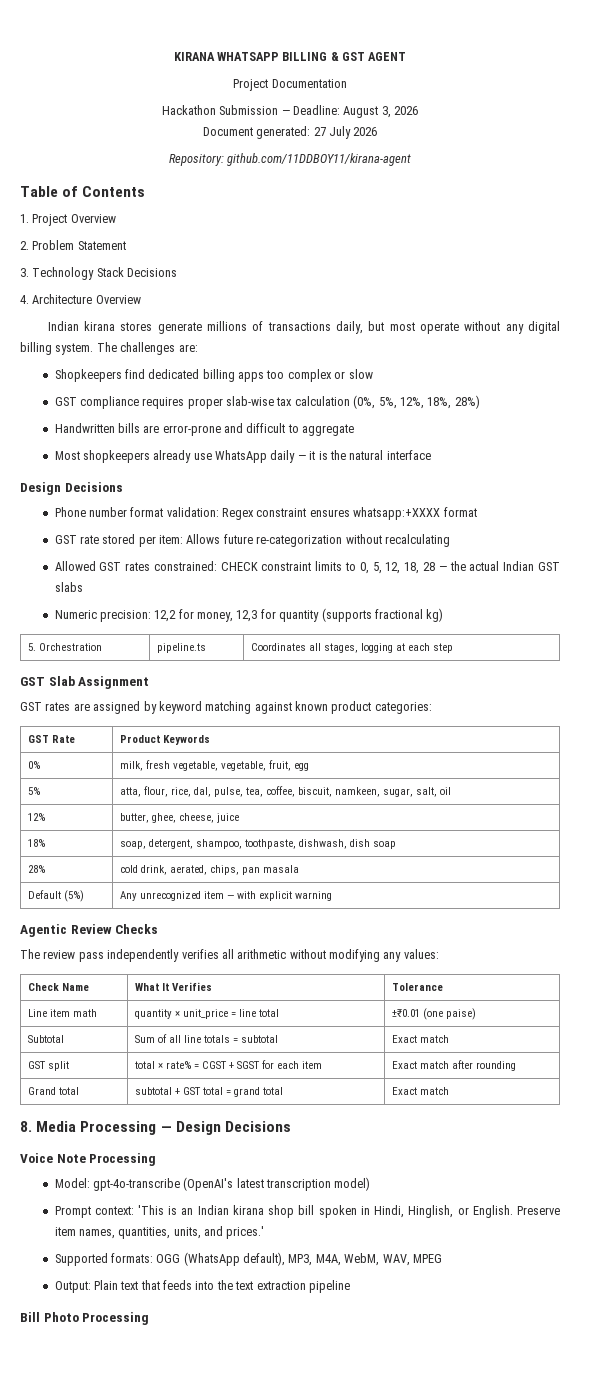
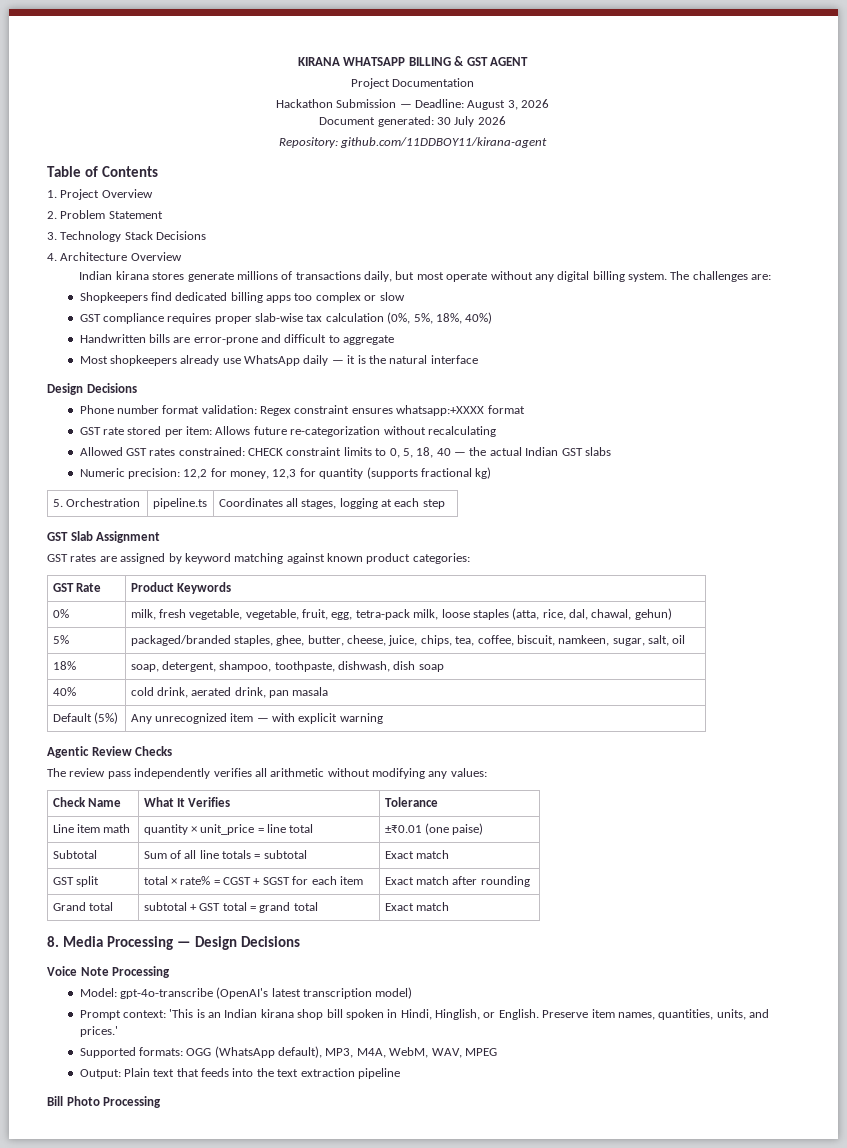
- Document generated: 27 July 2026
+ Document generated: 30 July 2026
- GST compliance requires proper slab-wise tax calculation (0%, 5%, 12%, 18%, 28%)
+ GST compliance requires proper slab-wise tax calculation (0%, 5%, 18%, 40%)
- Allowed GST rates constrained: CHECK constraint limits to 0, 5, 12, 18, 28 — the actual Indian GST slabs
+ Allowed GST rates constrained: CHECK constraint limits to 0, 5, 18, 40 — the actual Indian GST slabs
- 0% | milk, fresh vegetable, vegetable, fruit, egg
- 5% | atta, flour, rice, dal, pulse, tea, coffee, biscuit, namkeen, sugar, salt, oil
+ 0% | milk, fresh vegetable, vegetable, fruit, egg, tetra-pack milk, loose staples (atta, rice, dal, chawal, gehun)
+ 5% | packaged/branded staples, ghee, butter, cheese, juice, chips, tea, coffee, biscuit, namkeen, sugar, salt, oil
- 12% | butter, ghee, cheese, juice
- 28% | cold drink, aerated, chips, pan masala
+ 40% | cold drink, aerated drink, pan masala

